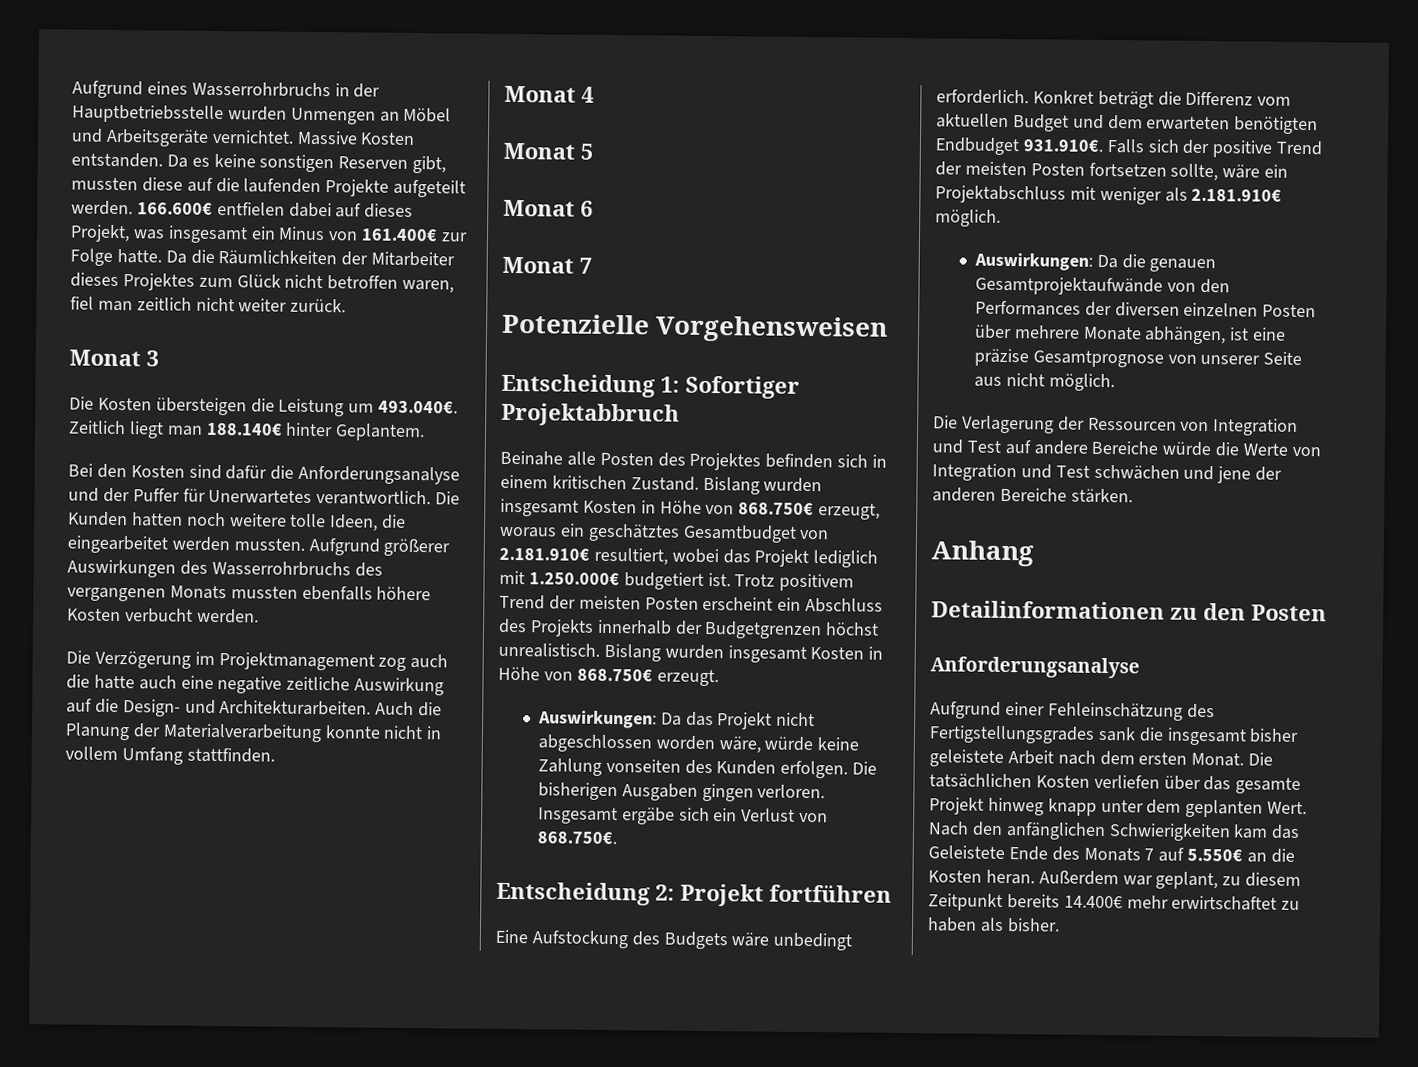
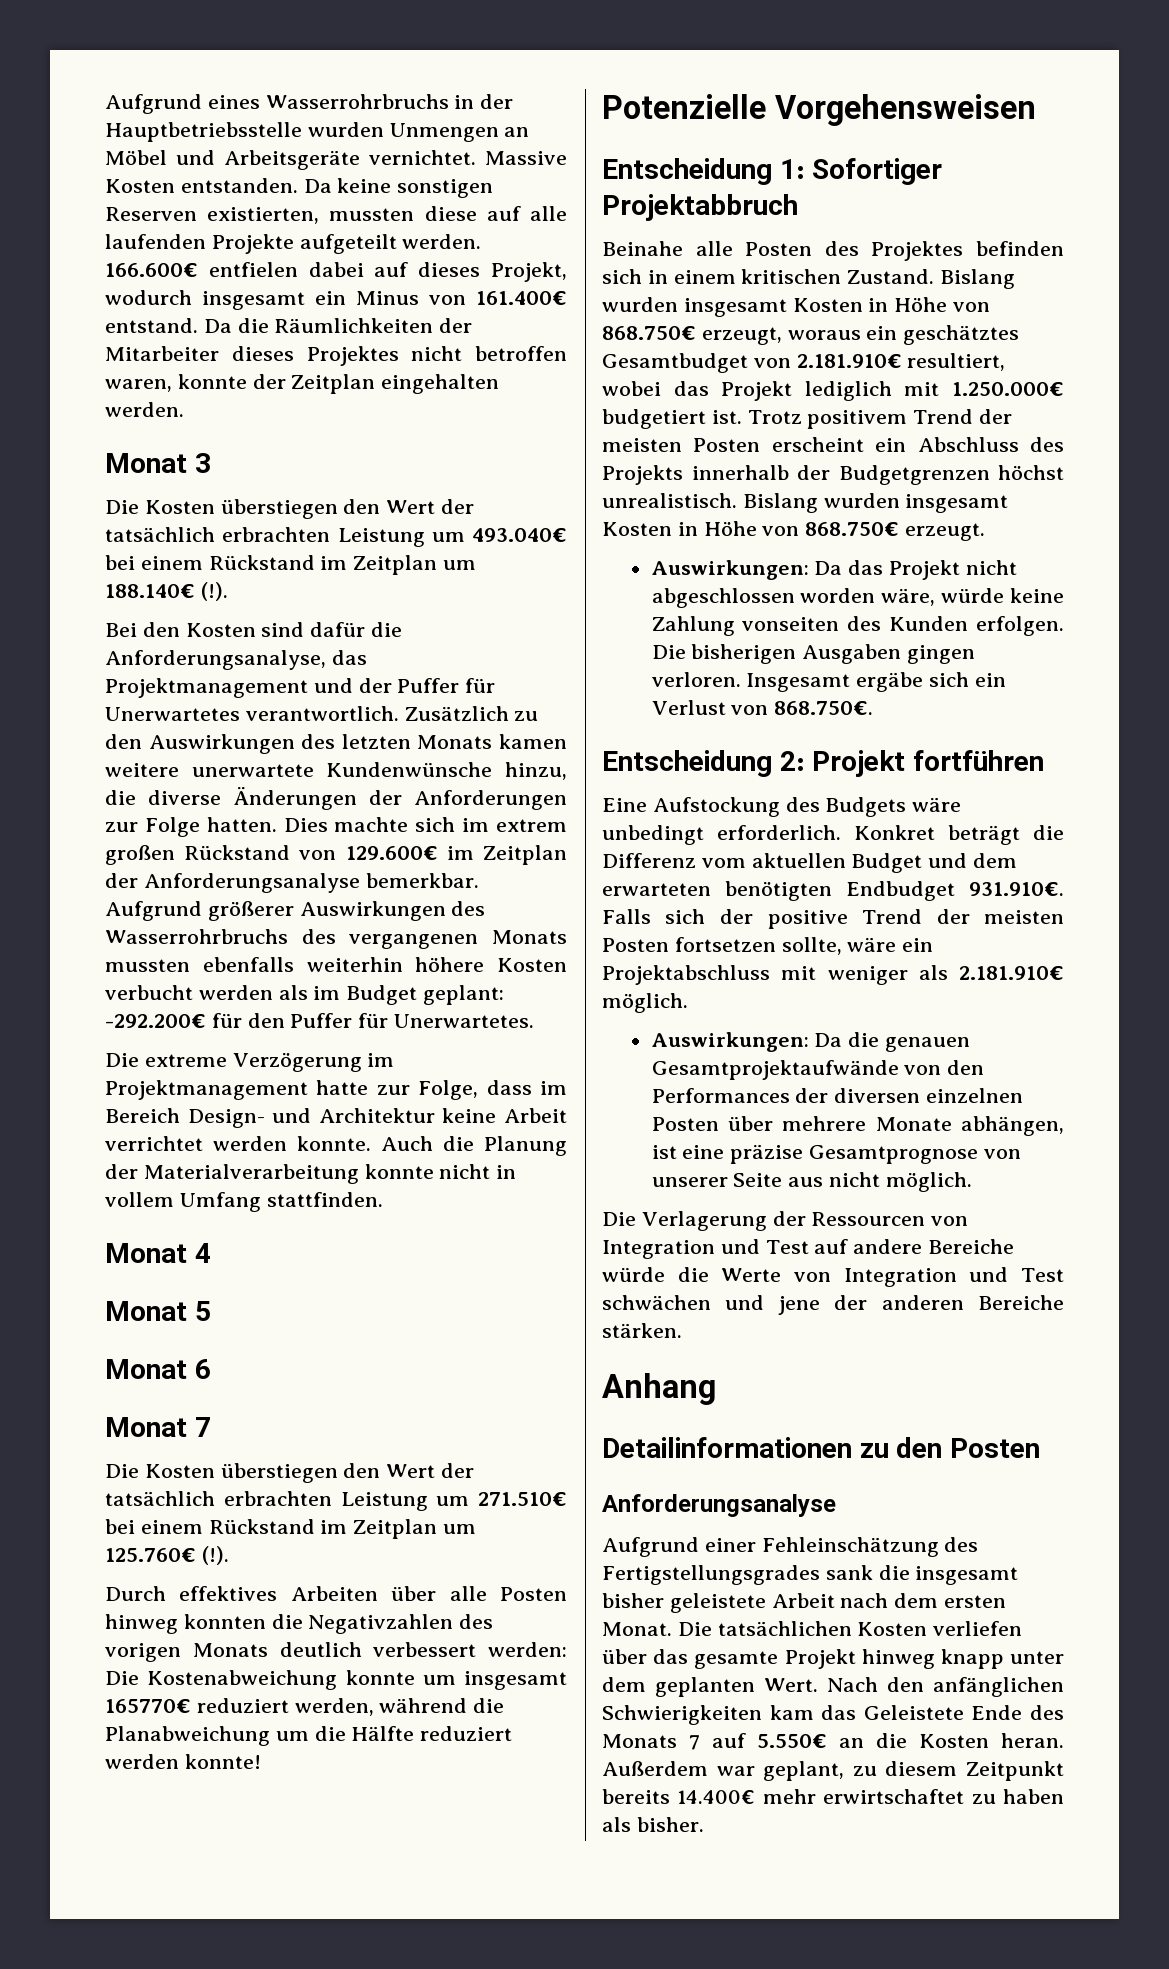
- Da es keine sonstigen Reserven gibt, mussten diese auf die laufenden Projekte aufgeteilt werden.
+ Da keine sonstigen Reserven existierten, mussten diese auf alle laufenden Projekte aufgeteilt werden.
- 166.600€ entfielen dabei auf dieses Projekt, was insgesamt ein Minus von 161.400€ zur Folge hatte.
+ 166.600€ entfielen dabei auf dieses Projekt, wodurch insgesamt ein Minus von 161.400€ entstand.
- Da die Räumlichkeiten der Mitarbeiter dieses Projektes zum Glück nicht betroffen waren, fiel man zeitlich nicht weiter zurück.
+ Da die Räumlichkeiten der Mitarbeiter dieses Projektes nicht betroffen waren, konnte der Zeitplan eingehalten werden.
  Monat 3
- Die Kosten übersteigen die Leistung um 493.040€. Zeitlich liegt man 188.140€ hinter Geplantem.
+ Die Kosten überstiegen den Wert der tatsächlich erbrachten Leistung um 493.040€ bei einem Rückstand im Zeitplan um 188.140€ (!).
- Bei den Kosten sind dafür die Anforderungsanalyse und der Puffer für Unerwartetes verantwortlich.
+ Bei den Kosten sind dafür die Anforderungsanalyse, das Projektmanagement und der Puffer für Unerwartetes verantwortlich.
- Die Kunden hatten noch weitere tolle Ideen, die eingearbeitet werden mussten.
+ Zusätzlich zu den Auswirkungen des letzten Monats kamen weitere unerwartete Kundenwünsche hinzu, die diverse Änderungen der Anforderungen zur Folge hatten. Dies machte sich im extrem großen Rückstand von 129.600€ im Zeitplan der Anforderungsanalyse bemerkbar.
- Aufgrund größerer Auswirkungen des Wasserrohrbruchs des vergangenen Monats mussten ebenfalls höhere Kosten verbucht werden.
- Die Verzögerung im Projektmanagement zog auch die hatte auch eine negative zeitliche Auswirkung auf die Design- und Architekturarbeiten.
+ Aufgrund größerer Auswirkungen des Wasserrohrbruchs des vergangenen Monats mussten ebenfalls weiterhin höhere Kosten verbucht werden als im Budget geplant: -292.200€ für den Puffer für Unerwartetes.
+ Die extreme Verzögerung im Projektmanagement hatte zur Folge, dass im Bereich Design- und Architektur keine Arbeit verrichtet werden konnte.
+ Die Kosten überstiegen den Wert der tatsächlich erbrachten Leistung um 271.510€ bei einem Rückstand im Zeitplan um 125.760€ (!).
+ Durch effektives Arbeiten über alle Posten hinweg konnten die Negativzahlen des vorigen Monats deutlich verbessert werden: Die Kostenabweichung konnte um insgesamt 165770€ reduziert werden, während die Planabweichung um die Hälfte reduziert werden konnte!

